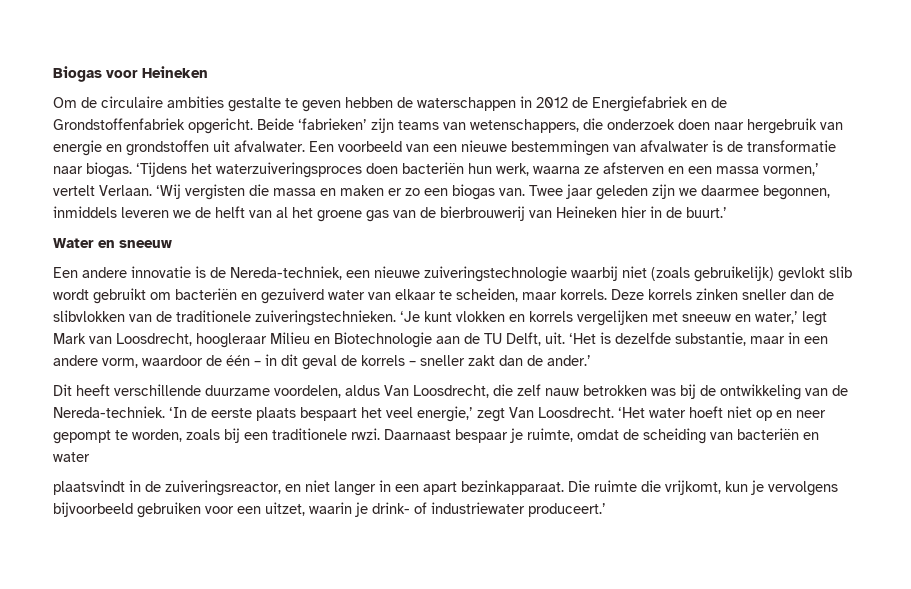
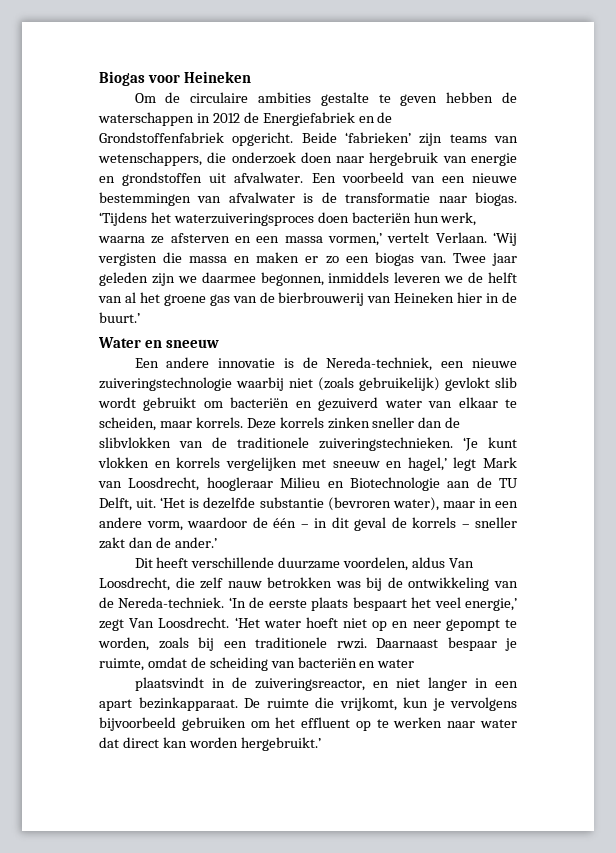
- ‘Je kunt vlokken en korrels vergelijken met sneeuw en water,’ legt Mark van Loosdrecht, hoogleraar Milieu en Biotechnologie aan de TU Delft, uit.
+ ‘Je kunt vlokken en korrels vergelijken met sneeuw en hagel,’ legt Mark van Loosdrecht, hoogleraar Milieu en Biotechnologie aan de TU Delft, uit.
- ‘Het is dezelfde substantie, maar in een andere vorm, waardoor de één – in dit geval de korrels – sneller zakt dan de ander.’
+ ‘Het is dezelfde substantie (bevroren water), maar in een andere vorm, waardoor de één – in dit geval de korrels – sneller zakt dan de ander.’
- Die ruimte die vrijkomt, kun je vervolgens bijvoorbeeld gebruiken voor een uitzet, waarin je drink- of industriewater produceert.’
+ De ruimte die vrijkomt, kun je vervolgens bijvoorbeeld gebruiken om het effluent op te werken naar water dat direct kan worden hergebruikt.’

